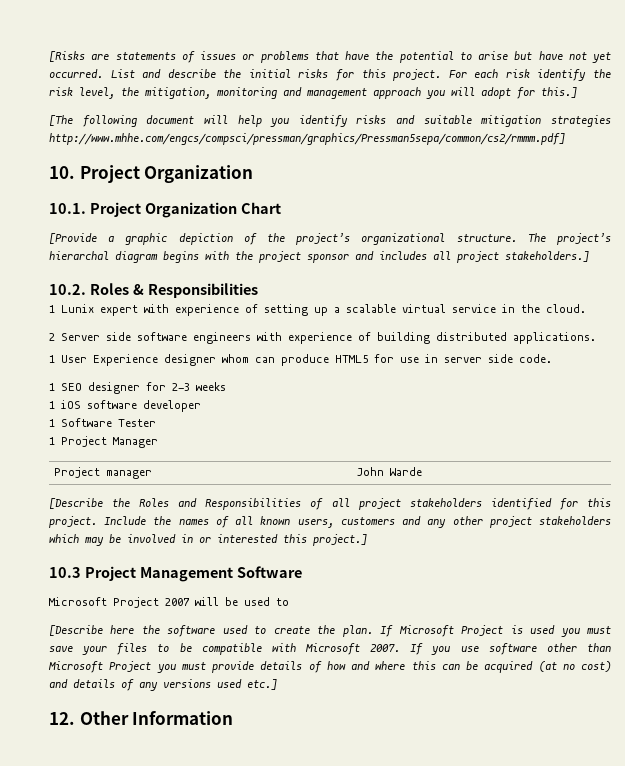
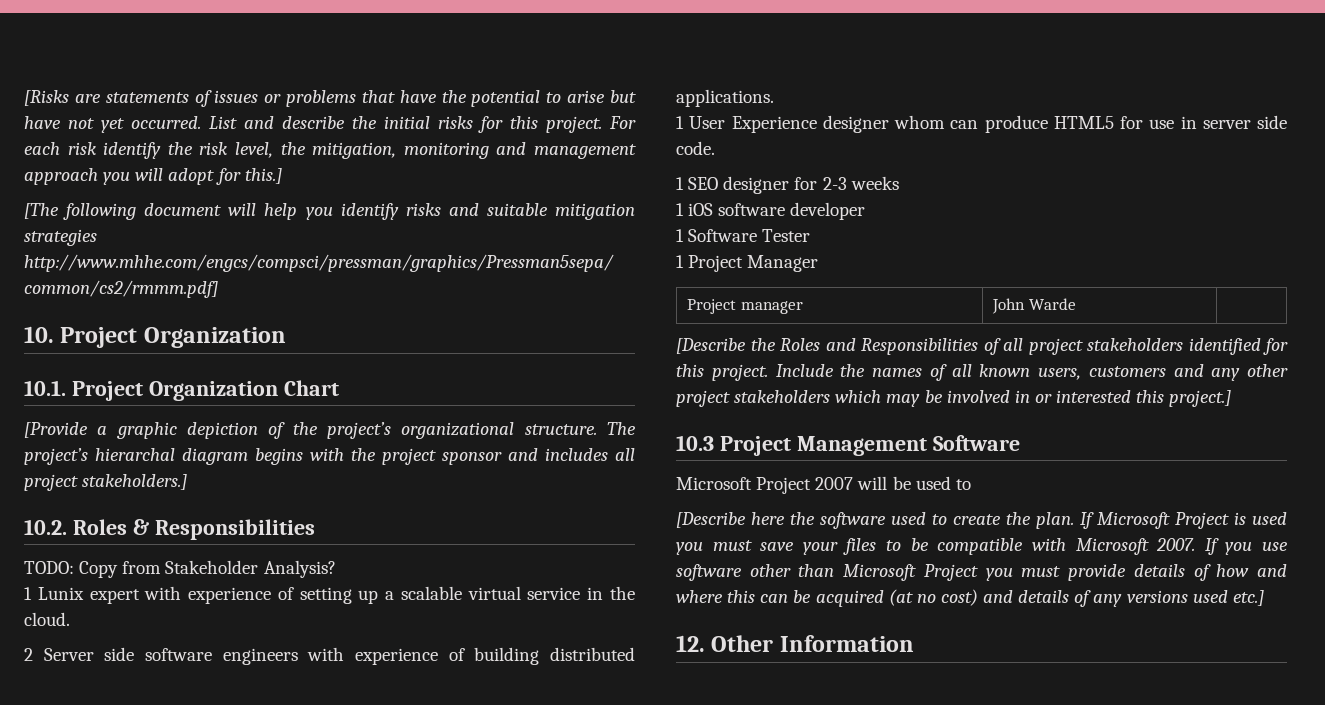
+ TODO: Copy from Stakeholder Analysis?

